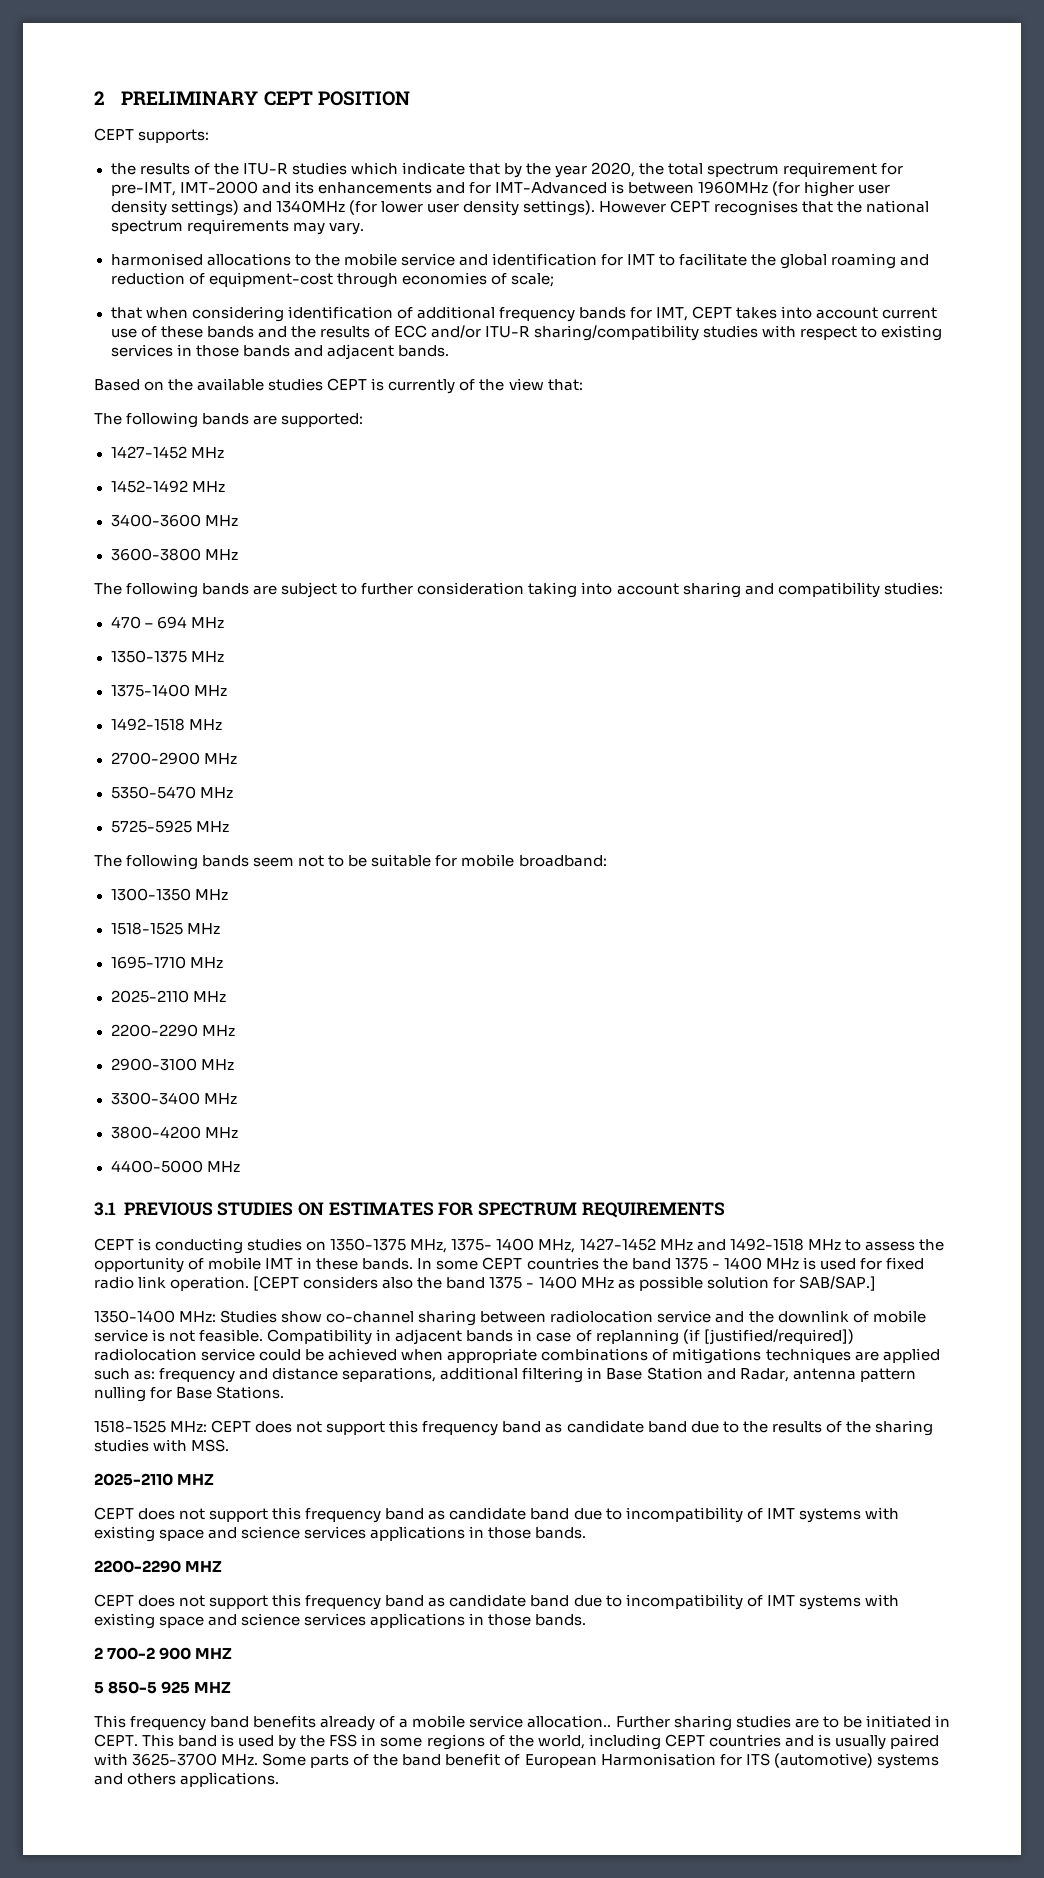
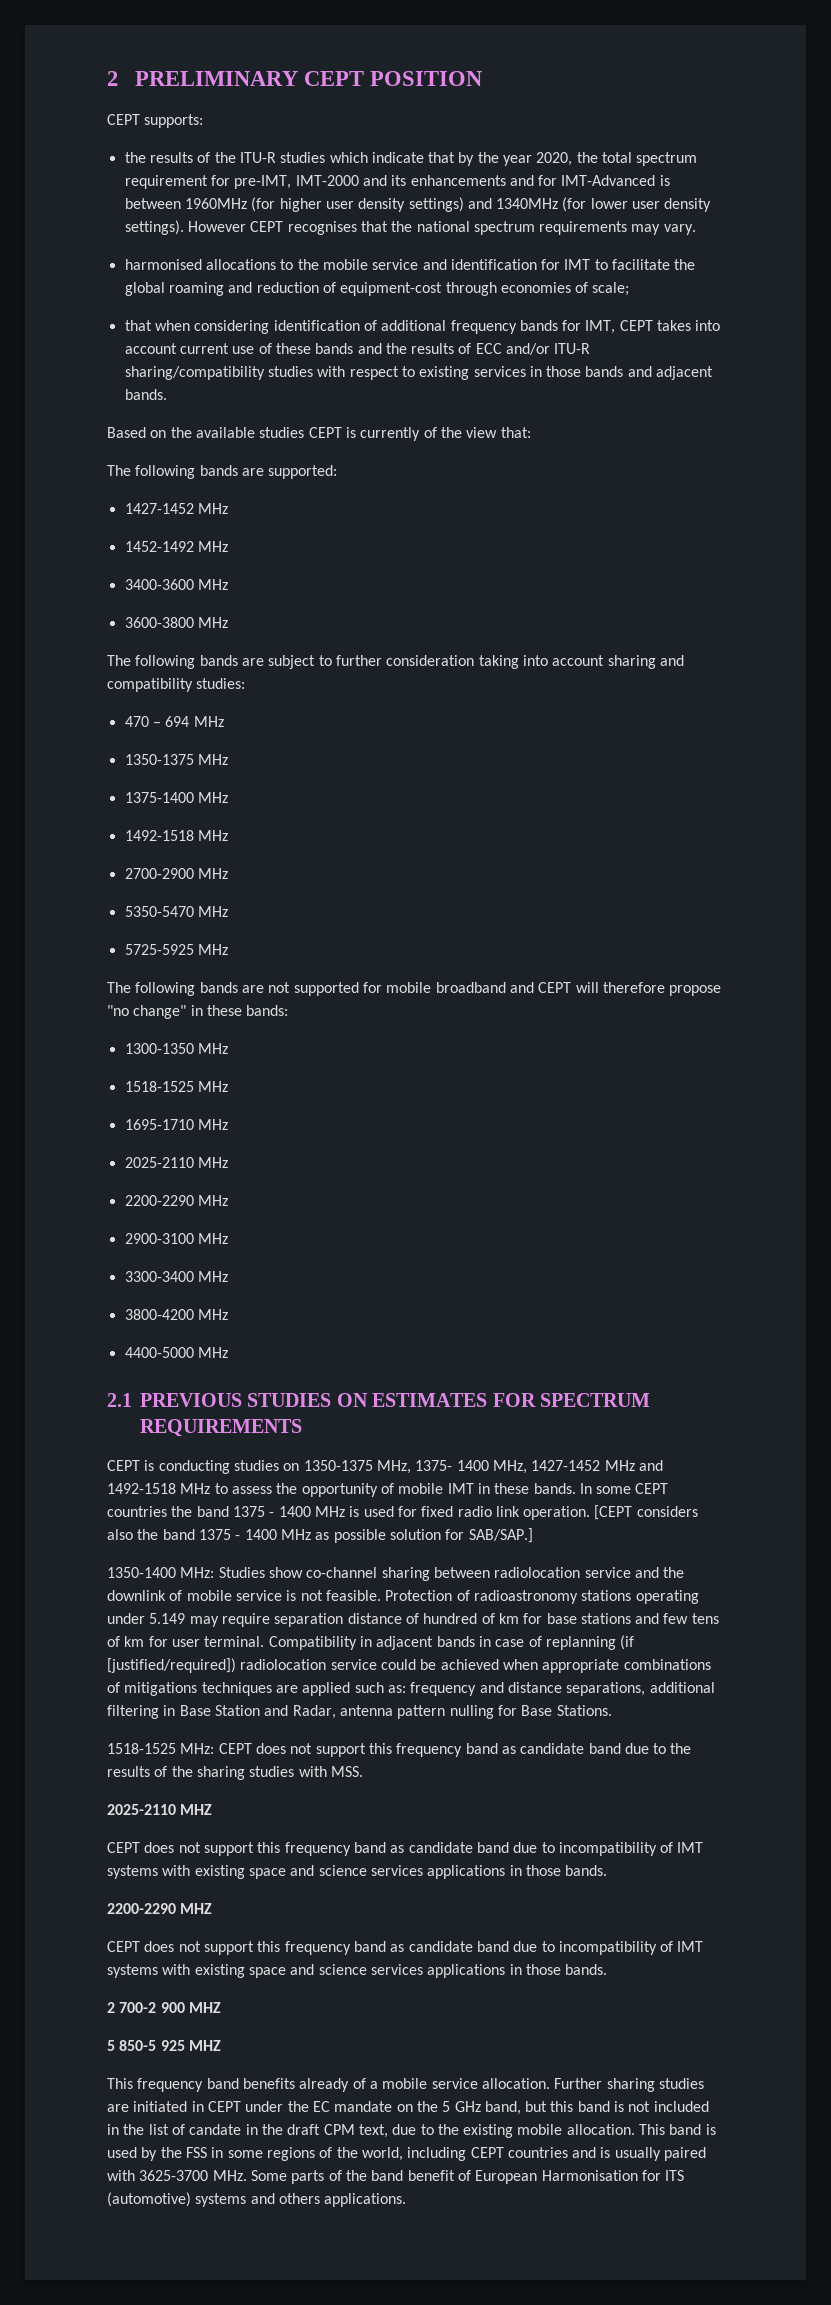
- The following bands seem not to be suitable for mobile broadband:
+ The following bands are not supported for mobile broadband and CEPT will therefore propose "no change" in these bands:
- 3.1 PREVIOUS STUDIES ON ESTIMATES FOR SPECTRUM REQUIREMENTS
+ 2.1 PREVIOUS STUDIES ON ESTIMATES FOR SPECTRUM REQUIREMENTS
+ Protection of radioastronomy stations operating under 5.149 may require separation distance of hundred of km for base stations and few tens of km for user terminal.
- This frequency band benefits already of a mobile service allocation..
+ This frequency band benefits already of a mobile service allocation.
- Further sharing studies are to be initiated in CEPT.
+ Further sharing studies are initiated in CEPT under the EC mandate on the 5 GHz band, but this band is not included in the list of candate in the draft CPM text, due to the existing mobile allocation.

